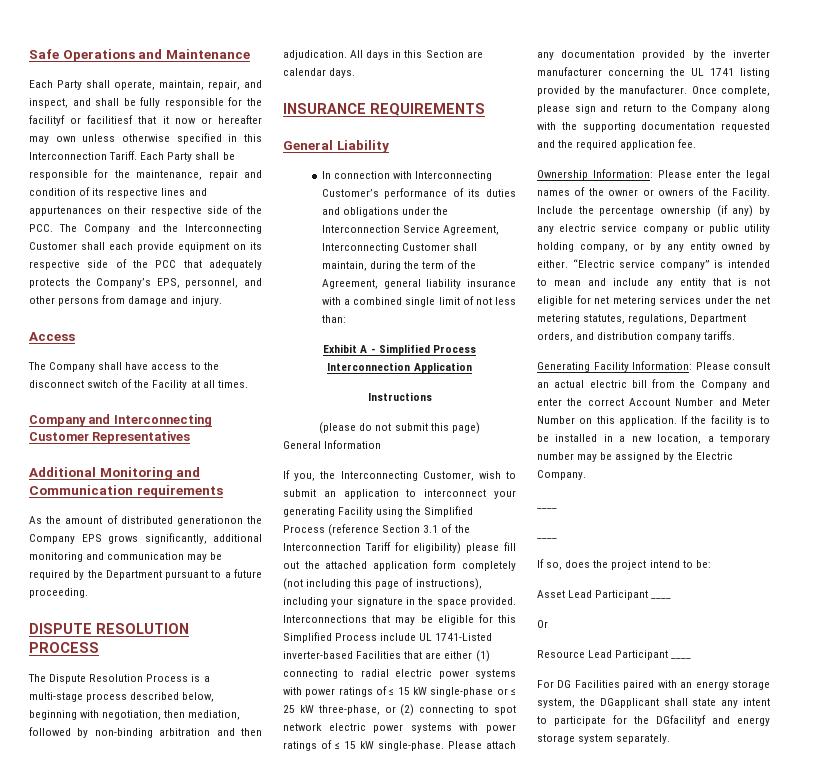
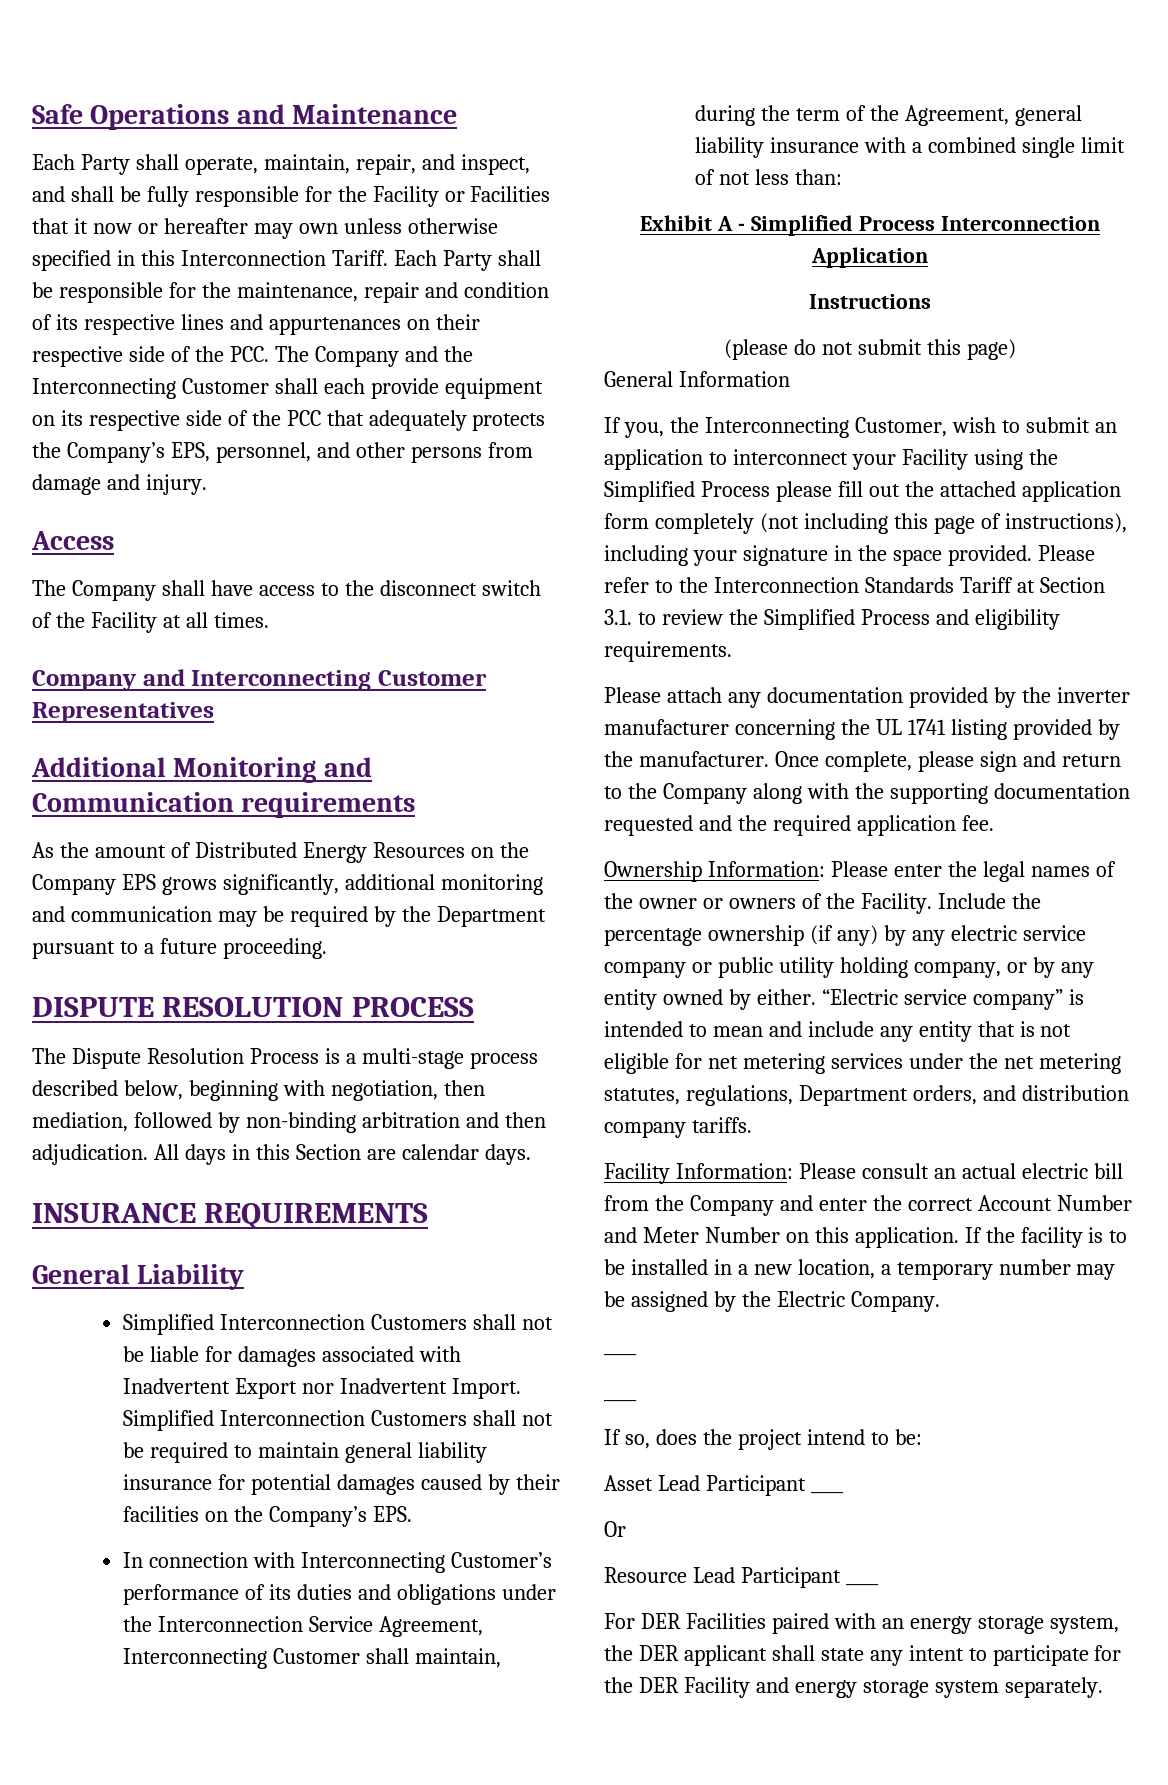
- Each Party shall operate, maintain, repair, and inspect, and shall be fully responsible for the facilityf or facilitiesf that it now or hereafter may own unless otherwise specified in this Interconnection Tariff.
+ Each Party shall operate, maintain, repair, and inspect, and shall be fully responsible for the Facility or Facilities that it now or hereafter may own unless otherwise specified in this Interconnection Tariff.
- As the amount of distributed generationon the Company EPS grows significantly, additional monitoring and communication may be required by the Department pursuant to a future proceeding.
+ As the amount of Distributed Energy Resources on the Company EPS grows significantly, additional monitoring and communication may be required by the Department pursuant to a future proceeding.
+ Simplified Interconnection Customers shall not be liable for damages associated with Inadvertent Export nor Inadvertent Import. Simplified Interconnection Customers shall not be required to maintain general liability insurance for potential damages caused by their facilities on the Company’s EPS.
- If you, the Interconnecting Customer, wish to submit an application to interconnect your generating Facility using the Simplified Process (reference Section 3.1 of the Interconnection Tariff for eligibility) please fill out the attached application form completely (not including this page of instructions), including your signature in the space provided.
+ If you, the Interconnecting Customer, wish to submit an application to interconnect your Facility using the Simplified Process please fill out the attached application form completely (not including this page of instructions), including your signature in the space provided.
- Interconnections that may be eligible for this Simplified Process include UL 1741-Listed inverter-based Facilities that are either (1) connecting to radial electric power systems with power ratings of ≤ 15 kW single-phase or ≤ 25 kW three-phase, or (2) connecting to spot network electric power systems with power ratings of ≤ 15 kW single-phase. Please attach any documentation provided by the inverter manufacturer concerning the UL 1741 listing provided by the manufacturer.
+ Please refer to the Interconnection Standards Tariff at Section 3.1. to review the Simplified Process and eligibility requirements.
+ Please attach any documentation provided by the inverter manufacturer concerning the UL 1741 listing provided by the manufacturer.
- Generating Facility Information: Please consult an actual electric bill from the Company and enter the correct Account Number and Meter Number on this application.
+ Facility Information: Please consult an actual electric bill from the Company and enter the correct Account Number and Meter Number on this application.
- For DG Facilities paired with an energy storage system, the DGapplicant shall state any intent to participate for the DGfacilityf and energy storage system separately.
+ For DER Facilities paired with an energy storage system, the DER applicant shall state any intent to participate for the DER Facility and energy storage system separately.

